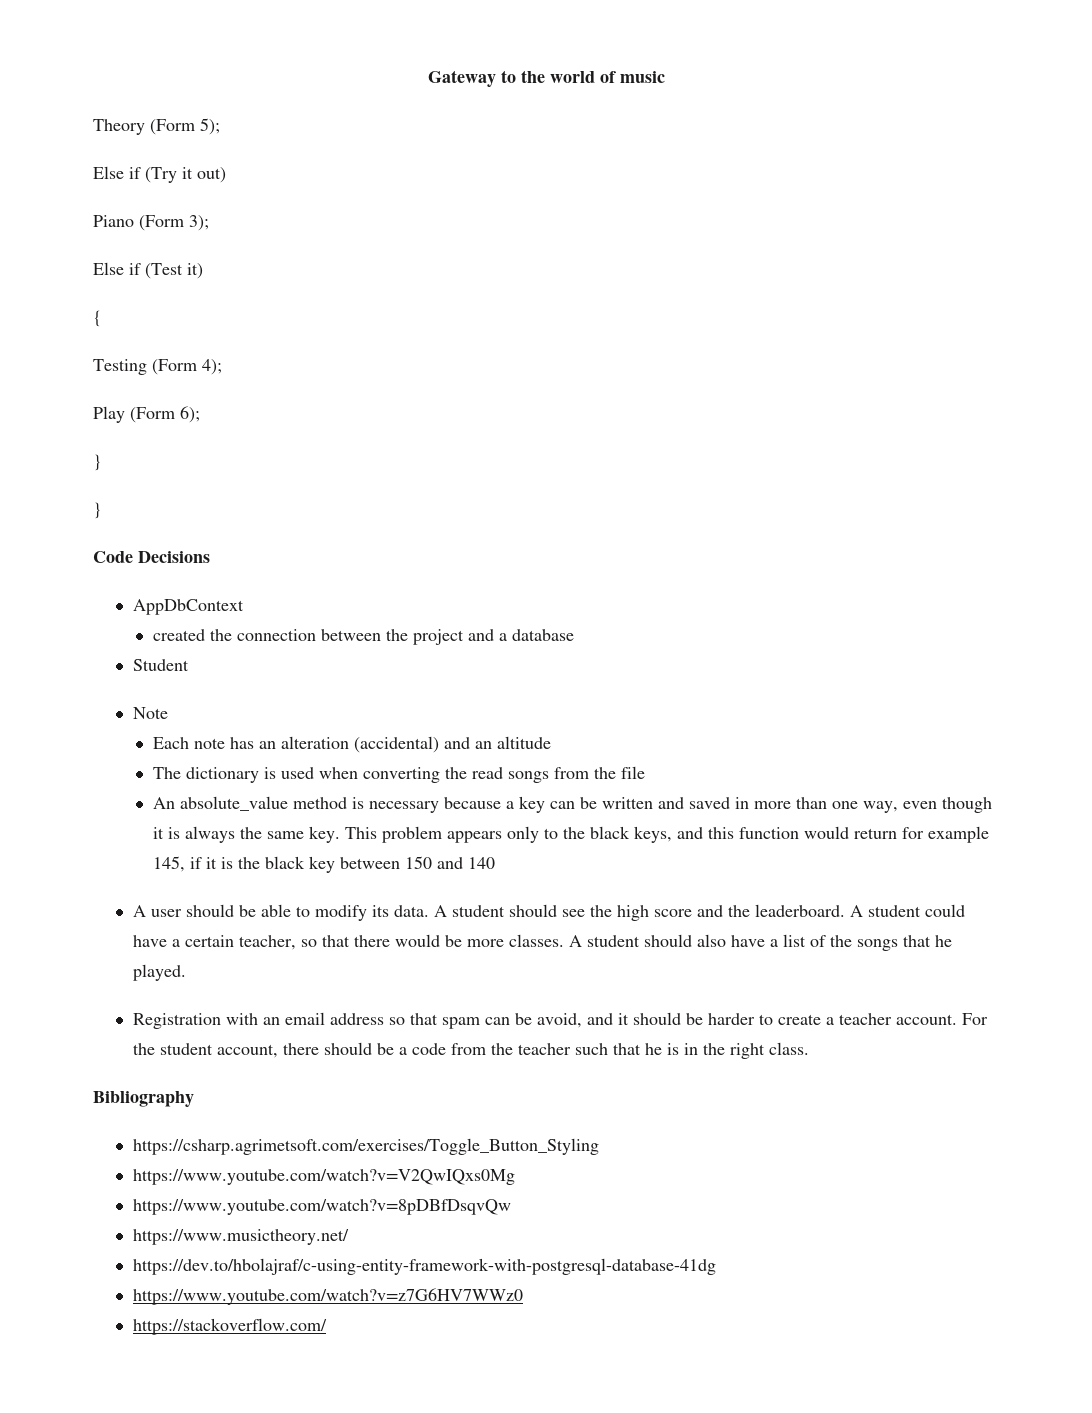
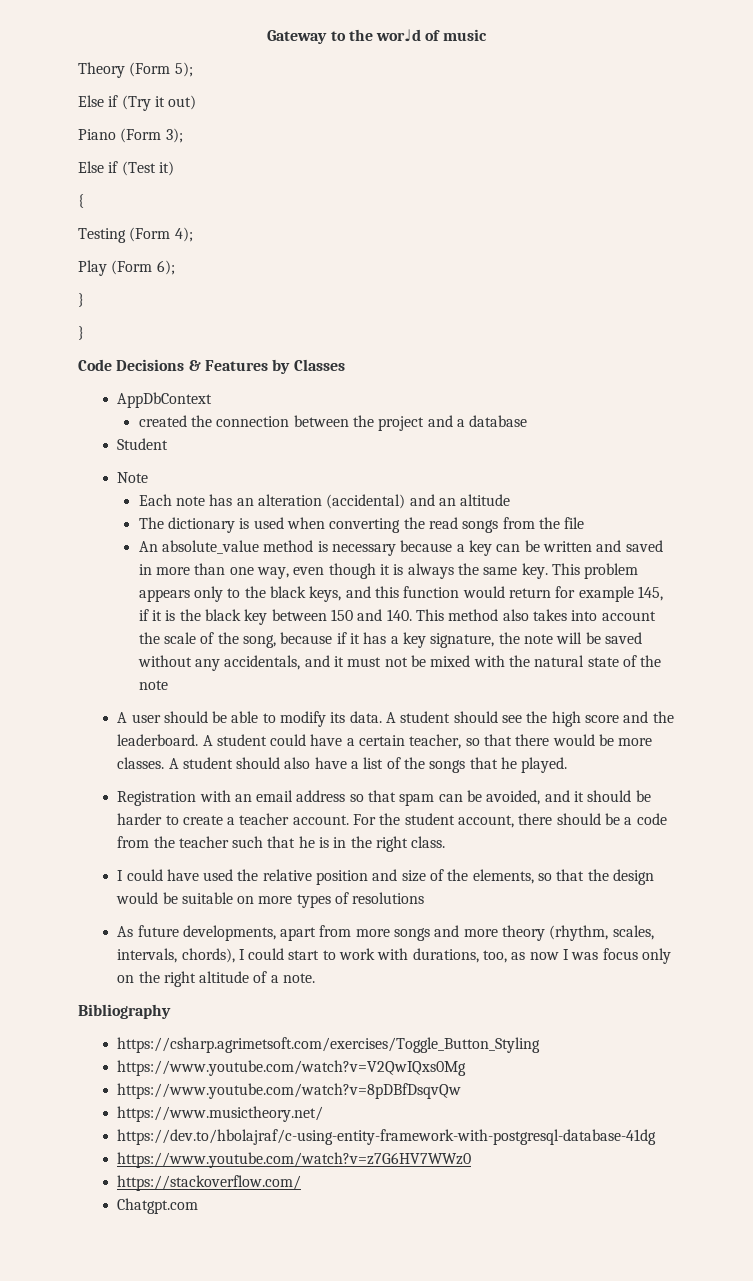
- Gateway to the world of music
+ Gateway to the wor♩d of music
- Code Decisions
+ Code Decisions & Features by Classes
- This problem appears only to the black keys, and this function would return for example 145, if it is the black key between 150 and 140
+ This problem appears only to the black keys, and this function would return for example 145, if it is the black key between 150 and 140. This method also takes into account the scale of the song, because if it has a key signature, the note will be saved without any accidentals, and it must not be mixed with the natural state of the note
- Registration with an email address so that spam can be avoid, and it should be harder to create a teacher account.
+ Registration with an email address so that spam can be avoided, and it should be harder to create a teacher account.
+ I could have used the relative position and size of the elements, so that the design would be suitable on more types of resolutions
+ As future developments, apart from more songs and more theory (rhythm, scales, intervals, chords), I could start to work with durations, too, as now I was focus only on the right altitude of a note.
+ Chatgpt.com

